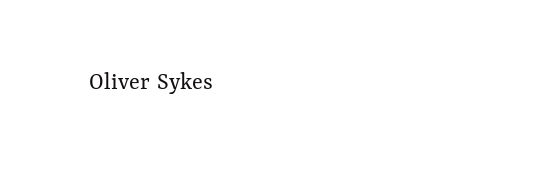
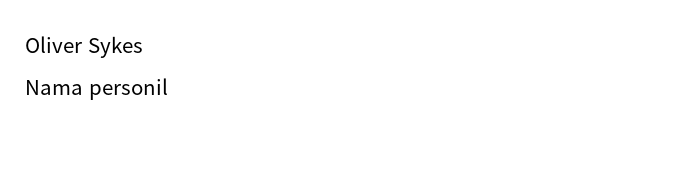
+ Nama personil

